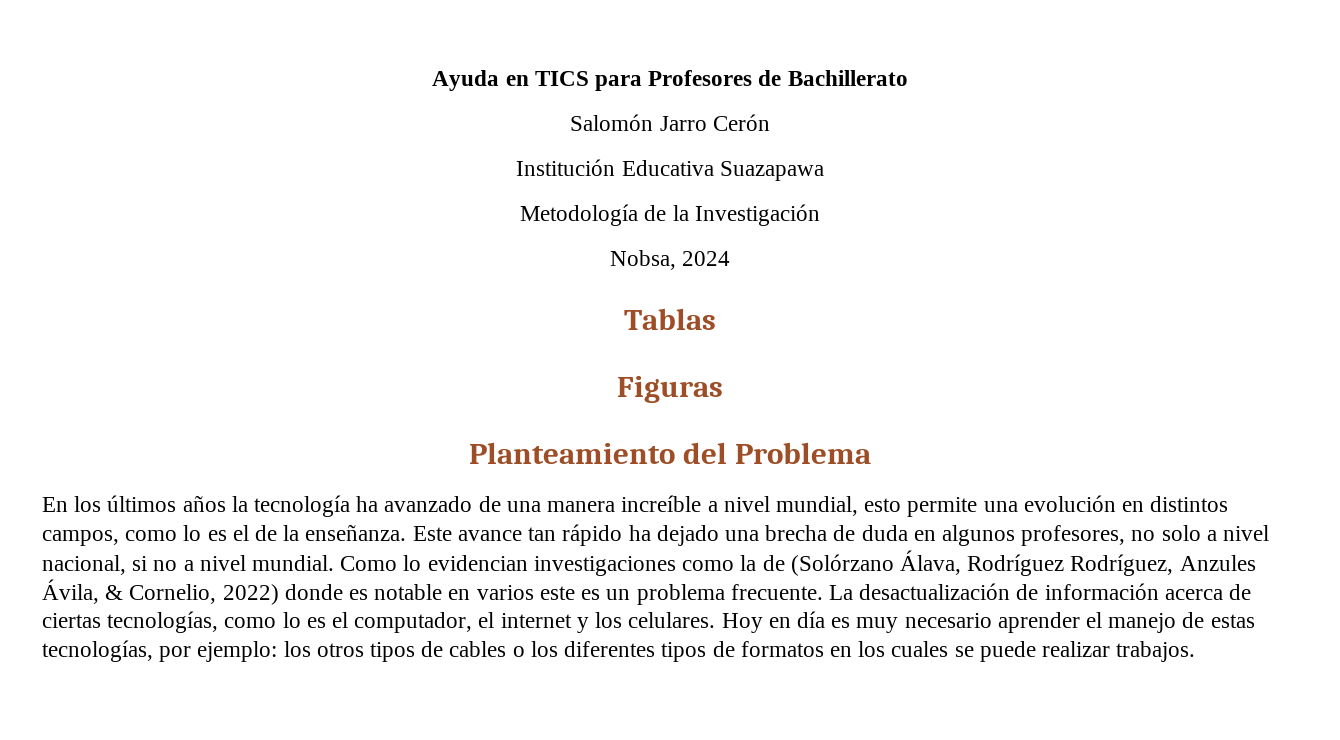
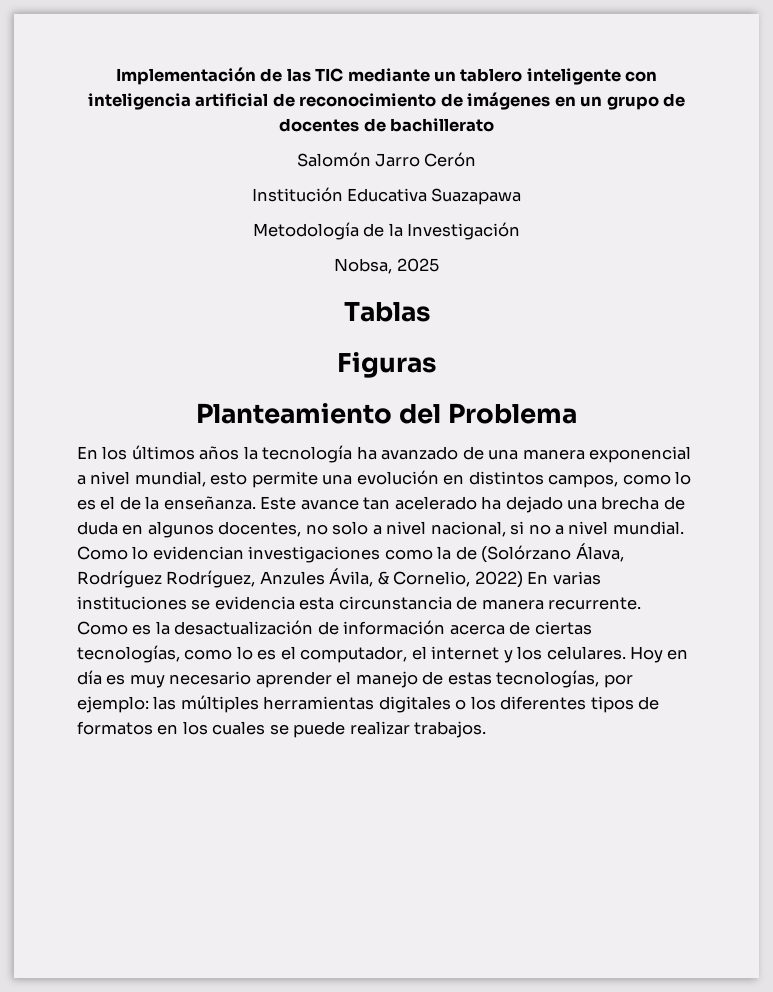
- Ayuda en TICS para Profesores de Bachillerato
+ Implementación de las TIC mediante un tablero inteligente con inteligencia artificial de reconocimiento de imágenes en un grupo de docentes de bachillerato
- Nobsa, 2024
+ Nobsa, 2025
- En los últimos años la tecnología ha avanzado de una manera increíble a nivel mundial, esto permite una evolución en distintos campos, como lo es el de la enseñanza.
+ En los últimos años la tecnología ha avanzado de una manera exponencial a nivel mundial, esto permite una evolución en distintos campos, como lo es el de la enseñanza.
- Este avance tan rápido ha dejado una brecha de duda en algunos profesores, no solo a nivel nacional, si no a nivel mundial.
+ Este avance tan acelerado ha dejado una brecha de duda en algunos docentes, no solo a nivel nacional, si no a nivel mundial.
- Como lo evidencian investigaciones como la de (Solórzano Álava, Rodríguez Rodríguez, Anzules Ávila, & Cornelio, 2022) donde es notable en varios este es un problema frecuente. La desactualización de información acerca de ciertas tecnologías, como lo es el computador, el internet y los celulares.
+ Como lo evidencian investigaciones como la de (Solórzano Álava, Rodríguez Rodríguez, Anzules Ávila, & Cornelio, 2022) En varias instituciones se evidencia esta circunstancia de manera recurrente. Como es la desactualización de información acerca de ciertas tecnologías, como lo es el computador, el internet y los celulares.
- Hoy en día es muy necesario aprender el manejo de estas tecnologías, por ejemplo: los otros tipos de cables o los diferentes tipos de formatos en los cuales se puede realizar trabajos.
+ Hoy en día es muy necesario aprender el manejo de estas tecnologías, por ejemplo: las múltiples herramientas digitales o los diferentes tipos de formatos en los cuales se puede realizar trabajos.

